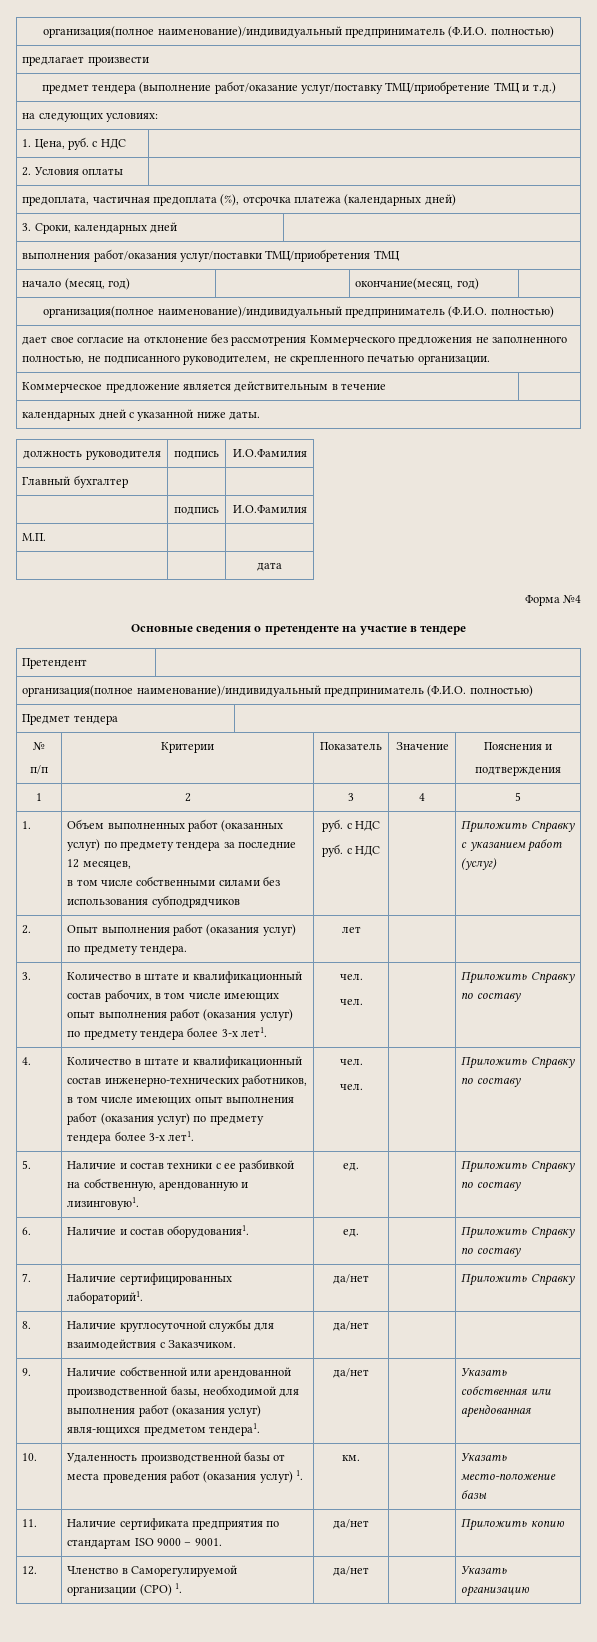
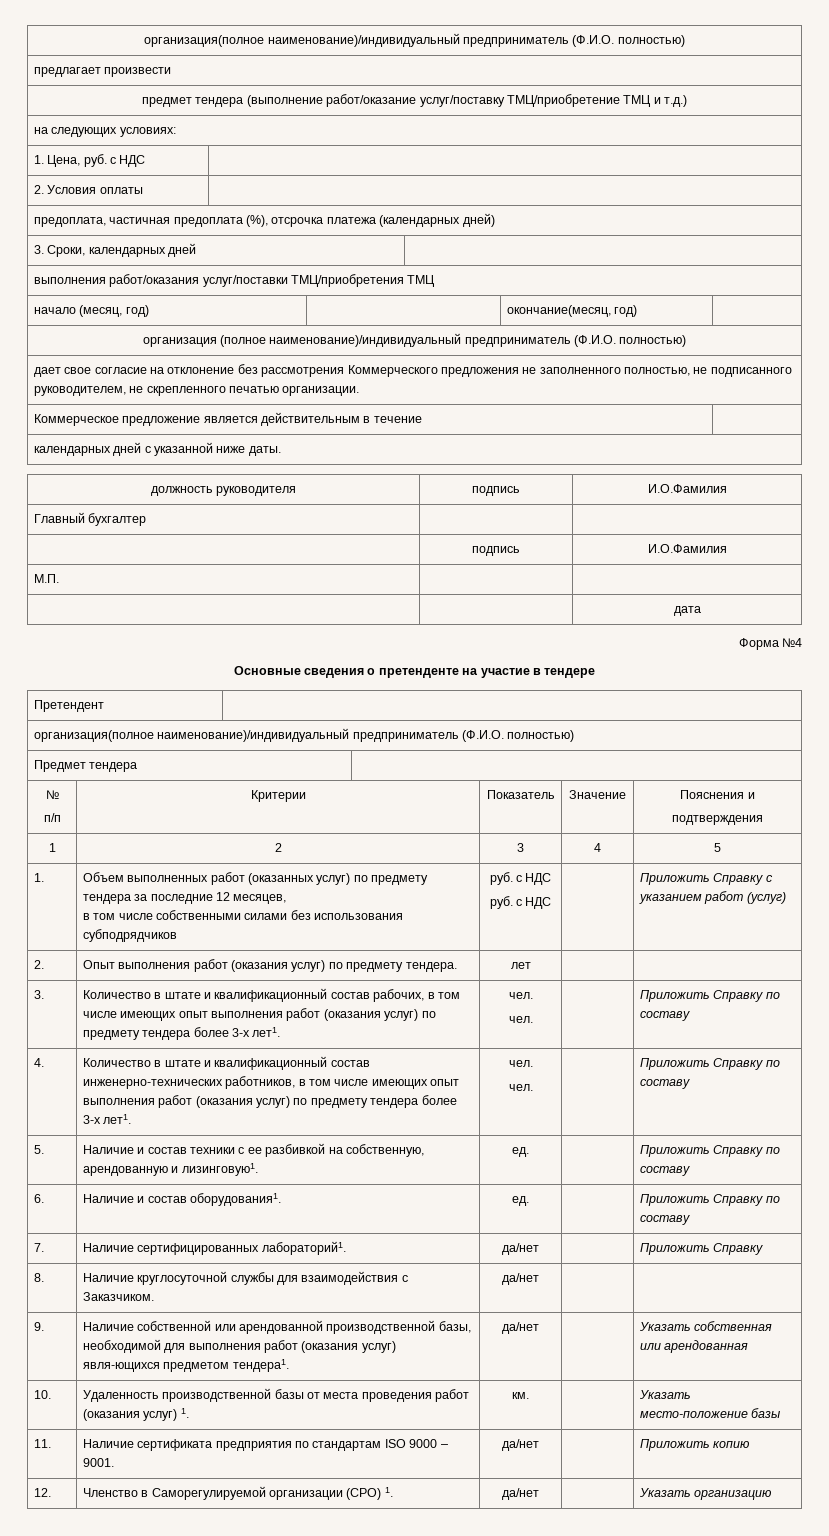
  начало (месяц, год) | | окончание(месяц, год) |
- организация(полное наименование)/индивидуальный предприниматель (Ф.И.О. полностью)
+ организация (полное наименование)/индивидуальный предприниматель (Ф.И.О. полностью)

